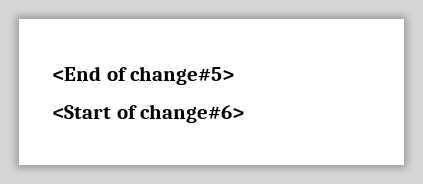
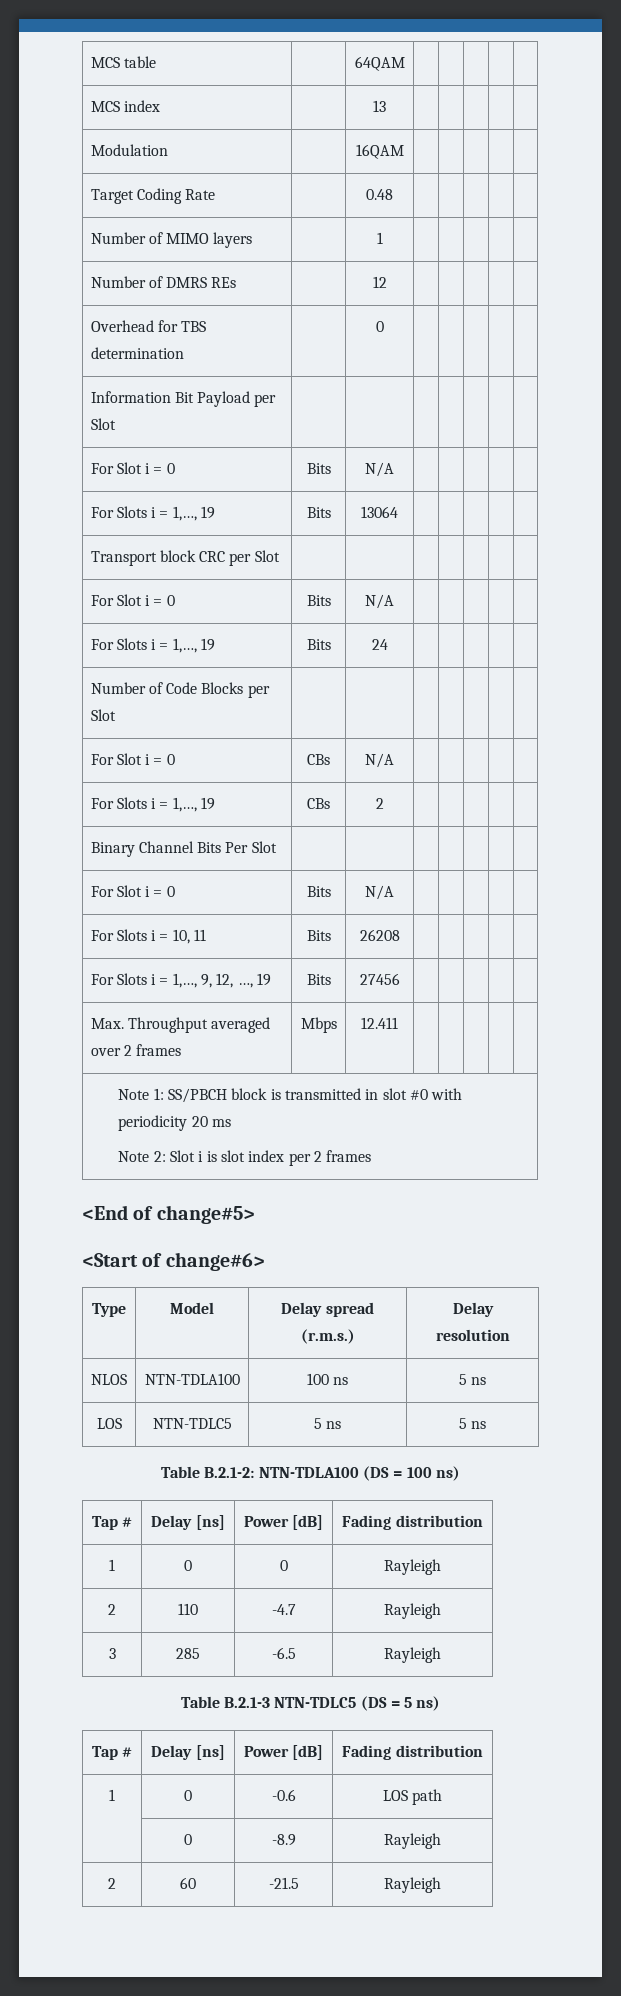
+ MCS table | | 64QAM | | | | |
+ MCS index | | 13 | | | | |
+ Modulation | | 16QAM | | | | |
+ Target Coding Rate | | 0.48 | | | | |
+ Number of MIMO layers | | 1 | | | | |
+ Number of DMRS REs | | 12 | | | | |
+ Overhead for TBS determination | | 0 | | | | |
+ Information Bit Payload per Slot | | | | | | |
+ For Slot i = 0 | Bits | N/A | | | | |
+ For Slots i = 1,…, 19 | Bits | 13064 | | | | |
+ Transport block CRC per Slot | | | | | | |
+ For Slot i = 0 | Bits | N/A | | | | |
+ For Slots i = 1,…, 19 | Bits | 24 | | | | |
+ Number of Code Blocks per Slot | | | | | | |
+ For Slot i = 0 | CBs | N/A | | | | |
+ For Slots i = 1,…, 19 | CBs | 2 | | | | |
+ Binary Channel Bits Per Slot | | | | | | |
+ For Slot i = 0 | Bits | N/A | | | | |
+ For Slots i = 10, 11 | Bits | 26208 | | | | |
+ For Slots i = 1,…, 9, 12, …, 19 | Bits | 27456 | | | | |
+ Max. Throughput averaged over 2 frames | Mbps | 12.411 | | | | |
+ Note 1: SS/PBCH block is transmitted in slot #0 with periodicity 20 ms
+ Note 2: Slot i is slot index per 2 frames
+ Type | Model | Delay spread (r.m.s.) | Delay resolution
+ NLOS | NTN-TDLA100 | 100 ns | 5 ns
+ LOS | NTN-TDLC5 | 5 ns | 5 ns
+ Table B.2.1-2: NTN-TDLA100 (DS = 100 ns)
+ Tap # | Delay [ns] | Power [dB] | Fading distribution
+ 1 | 0 | 0 | Rayleigh
+ 2 | 110 | -4.7 | Rayleigh
+ 3 | 285 | -6.5 | Rayleigh
+ Table B.2.1-3 NTN-TDLC5 (DS = 5 ns)
+ Tap # | Delay [ns] | Power [dB] | Fading distribution
+ 1 | 0 | -0.6 | LOS path
+ | 0 | -8.9 | Rayleigh
+ 2 | 60 | -21.5 | Rayleigh

